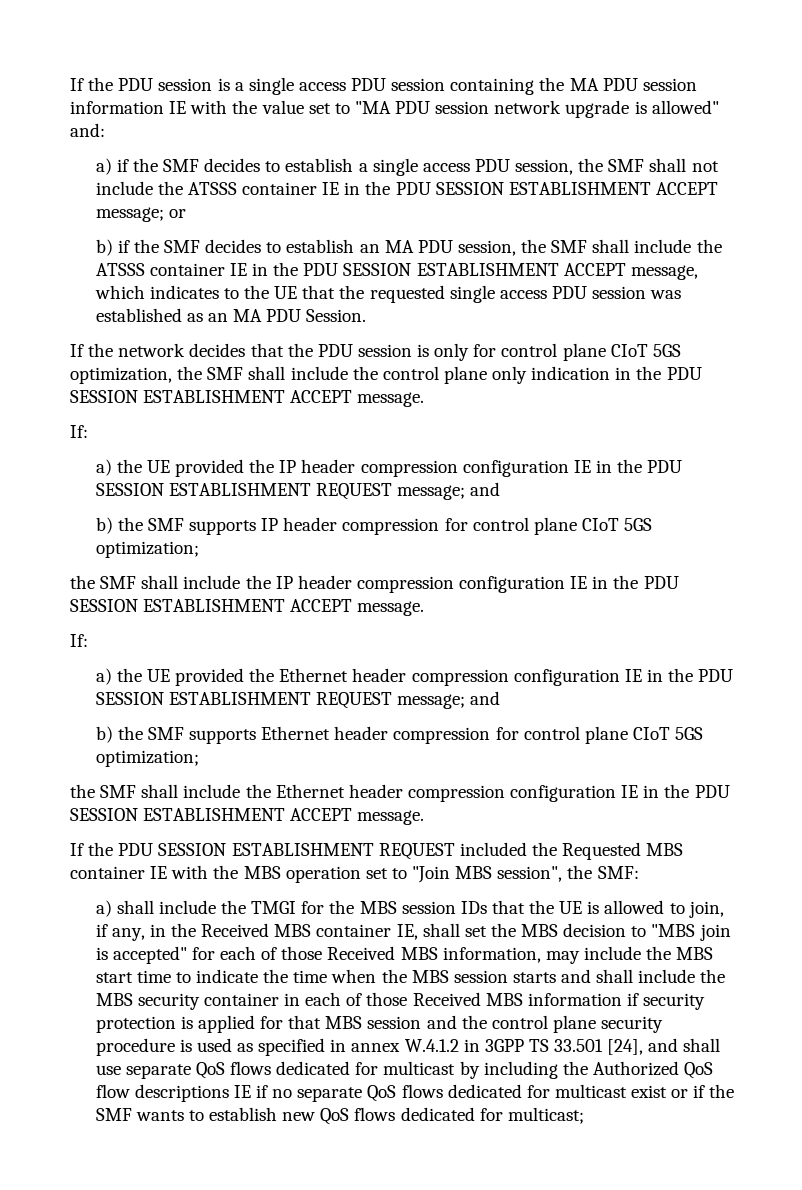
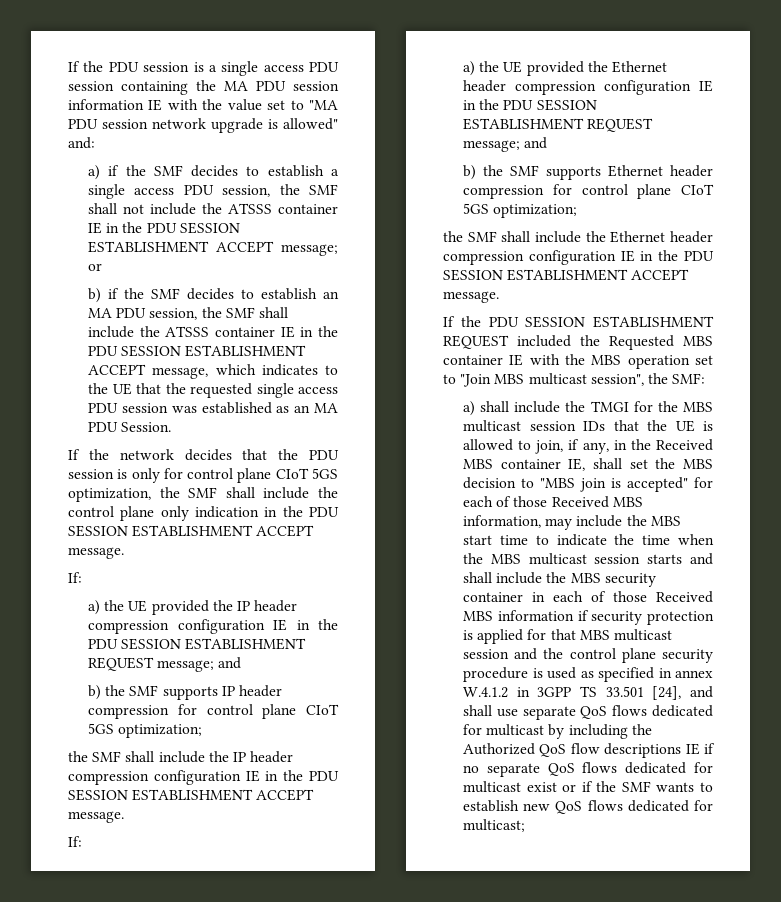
- If the PDU SESSION ESTABLISHMENT REQUEST included the Requested MBS container IE with the MBS operation set to "Join MBS session", the SMF:
+ If the PDU SESSION ESTABLISHMENT REQUEST included the Requested MBS container IE with the MBS operation set to "Join MBS multicast session", the SMF:
- a) shall include the TMGI for the MBS session IDs that the UE is allowed to join, if any, in the Received MBS container IE, shall set the MBS decision to "MBS join is accepted" for each of those Received MBS information, may include the MBS start time to indicate the time when the MBS session starts and shall include the MBS security container in each of those Received MBS information if security protection is applied for that MBS session and the control plane security procedure is used as specified in annex W.4.1.2 in 3GPP TS 33.501 [24], and shall use separate QoS flows dedicated for multicast by including the Authorized QoS flow descriptions IE if no separate QoS flows dedicated for multicast exist or if the SMF wants to establish new QoS flows dedicated for multicast;
+ a) shall include the TMGI for the MBS multicast session IDs that the UE is allowed to join, if any, in the Received MBS container IE, shall set the MBS decision to "MBS join is accepted" for each of those Received MBS information, may include the MBS start time to indicate the time when the MBS multicast session starts and shall include the MBS security container in each of those Received MBS information if security protection is applied for that MBS multicast session and the control plane security procedure is used as specified in annex W.4.1.2 in 3GPP TS 33.501 [24], and shall use separate QoS flows dedicated for multicast by including the Authorized QoS flow descriptions IE if no separate QoS flows dedicated for multicast exist or if the SMF wants to establish new QoS flows dedicated for multicast;

